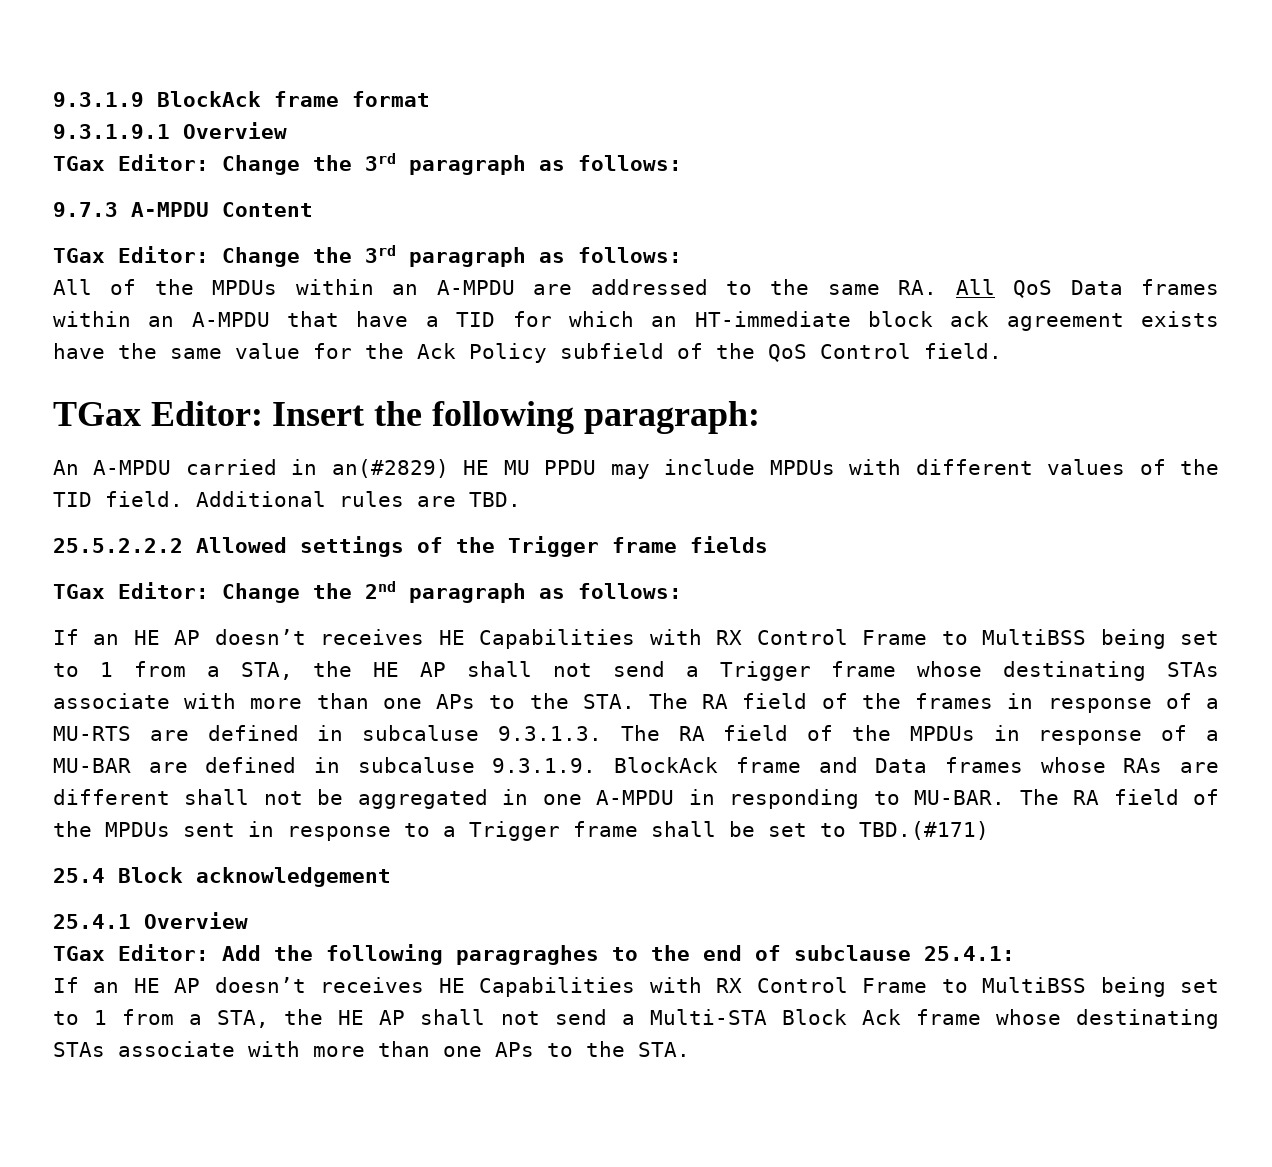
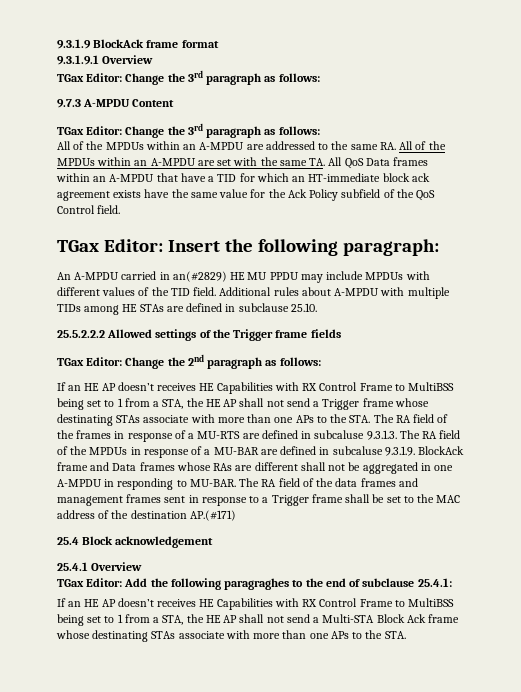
- All of the MPDUs within an A-MPDU are addressed to the same RA. All QoS Data frames within an A-MPDU that have a TID for which an HT-immediate block ack agreement exists have the same value for the Ack Policy subfield of the QoS Control field.
+ All of the MPDUs within an A-MPDU are addressed to the same RA. All of the MPDUs within an A-MPDU are set with the same TA. All QoS Data frames within an A-MPDU that have a TID for which an HT-immediate block ack agreement exists have the same value for the Ack Policy subfield of the QoS Control field.
- Additional rules are TBD.
+ Additional rules about A-MPDU with multiple TIDs among HE STAs are defined in subclause 25.10.
- The RA field of the MPDUs sent in response to a Trigger frame shall be set to TBD.(#171)
+ The RA field of the data frames and management frames sent in response to a Trigger frame shall be set to the MAC address of the destination AP.(#171)

